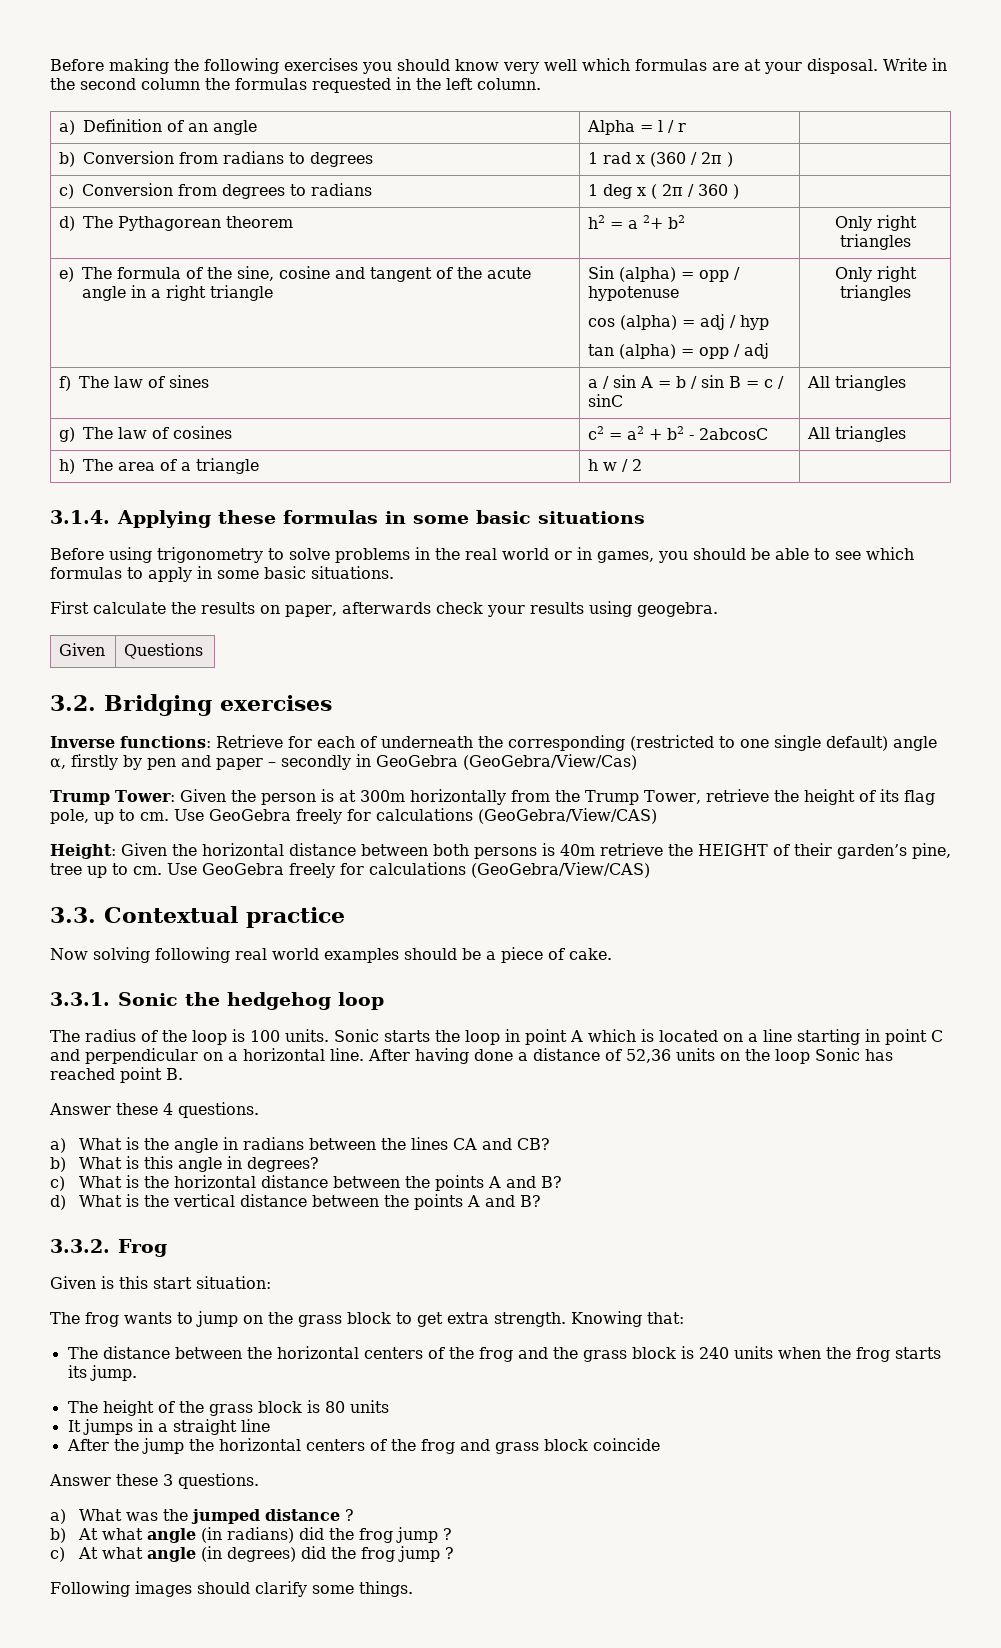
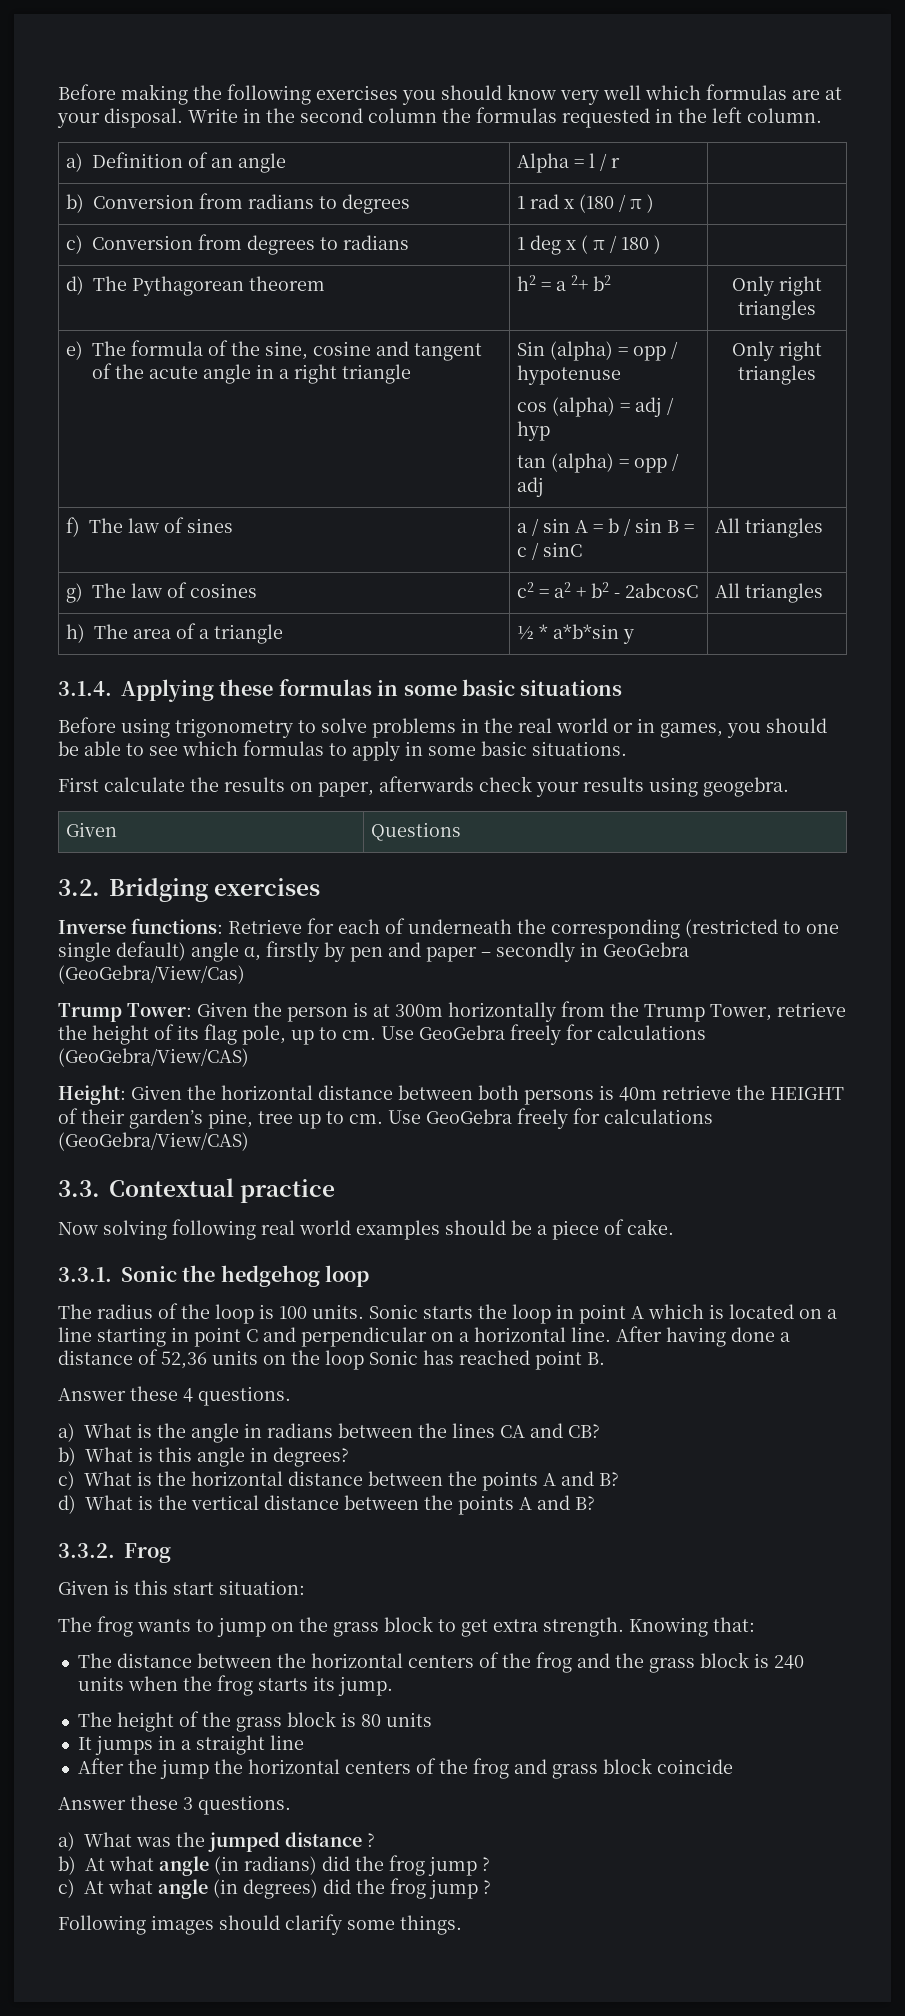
- b) Conversion from radians to degrees | 1 rad x (360 / 2π ) |
+ b) Conversion from radians to degrees | 1 rad x (180 / π ) |
- c) Conversion from degrees to radians | 1 deg x ( 2π / 360 ) |
+ c) Conversion from degrees to radians | 1 deg x ( π / 180 ) |
- h) The area of a triangle | h w / 2 |
+ h) The area of a triangle | ½ * a*b*sin y |

